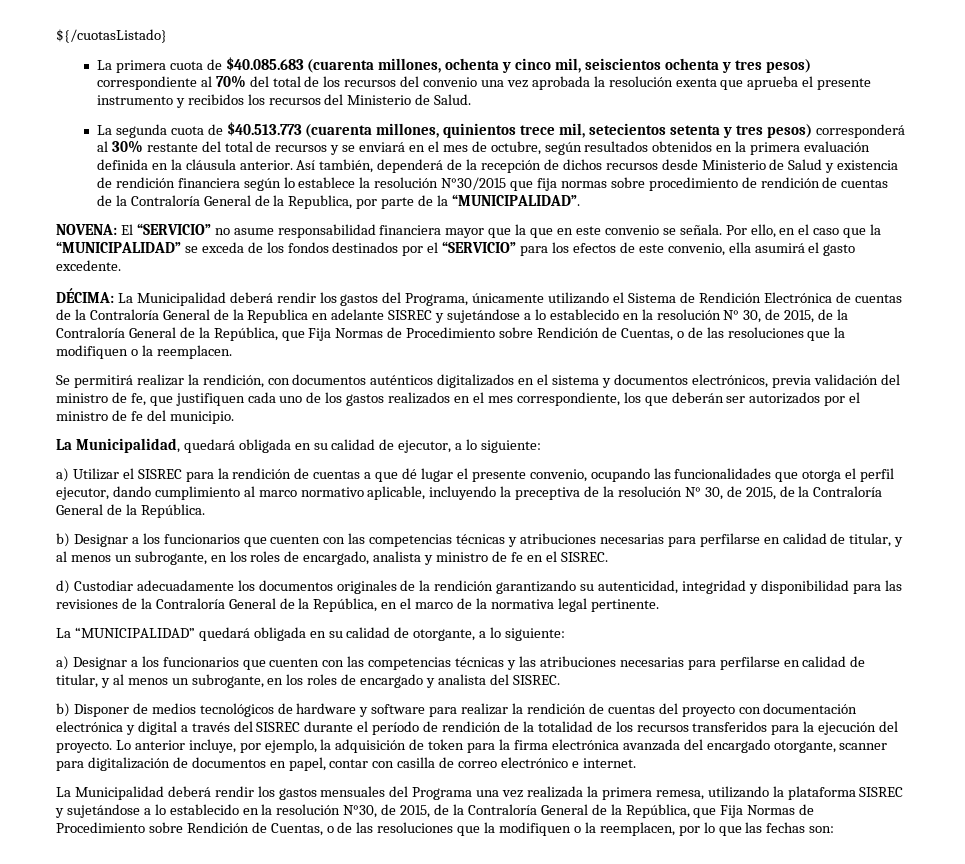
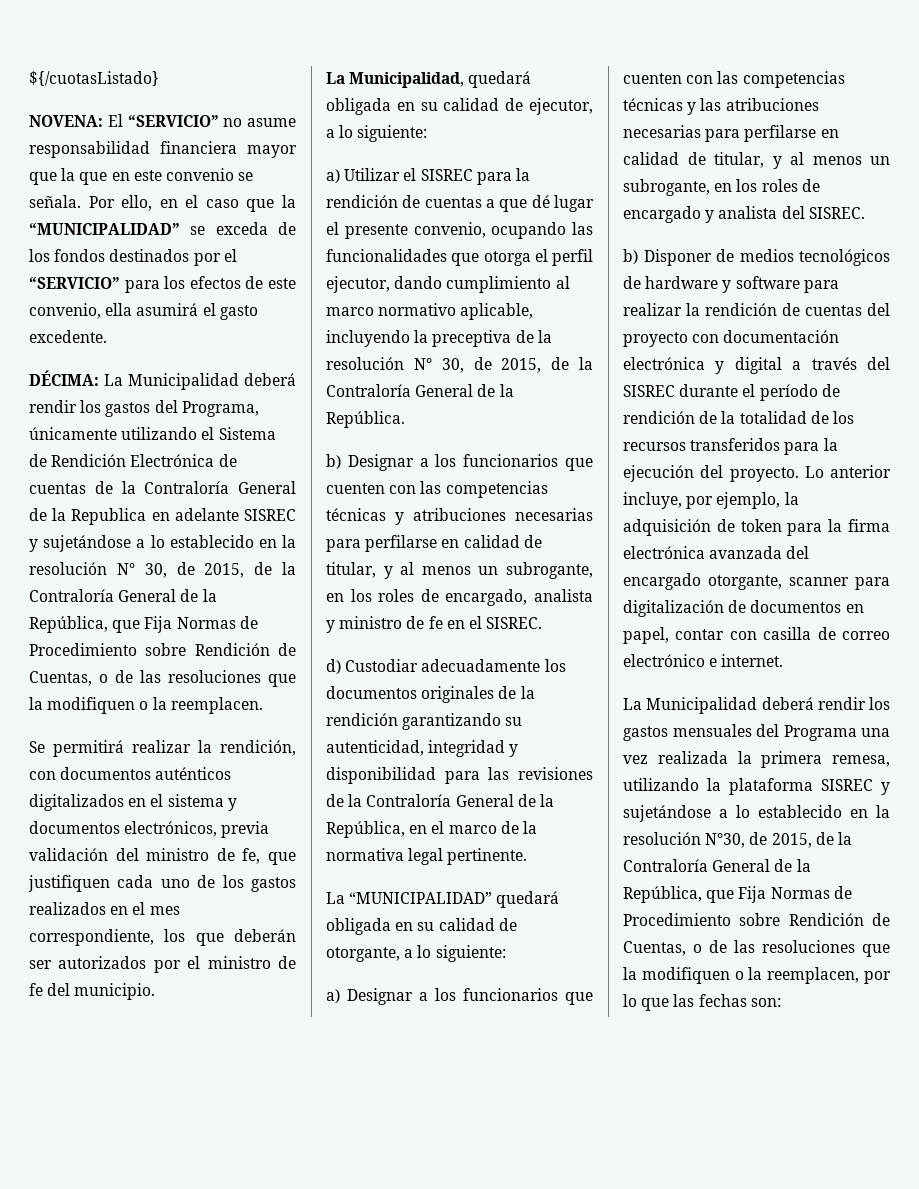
- La primera cuota de $40.085.683 (cuarenta millones, ochenta y cinco mil, seiscientos ochenta y tres pesos) correspondiente al 70% del total de los recursos del convenio una vez aprobada la resolución exenta que aprueba el presente instrumento y recibidos los recursos del Ministerio de Salud.
- La segunda cuota de $40.513.773 (cuarenta millones, quinientos trece mil, setecientos setenta y tres pesos) corresponderá al 30% restante del total de recursos y se enviará en el mes de octubre, según resultados obtenidos en la primera evaluación definida en la cláusula anterior. Así también, dependerá de la recepción de dichos recursos desde Ministerio de Salud y existencia de rendición financiera según lo establece la resolución N°30/2015 que fija normas sobre procedimiento de rendición de cuentas de la Contraloría General de la Republica, por parte de la “MUNICIPALIDAD”.

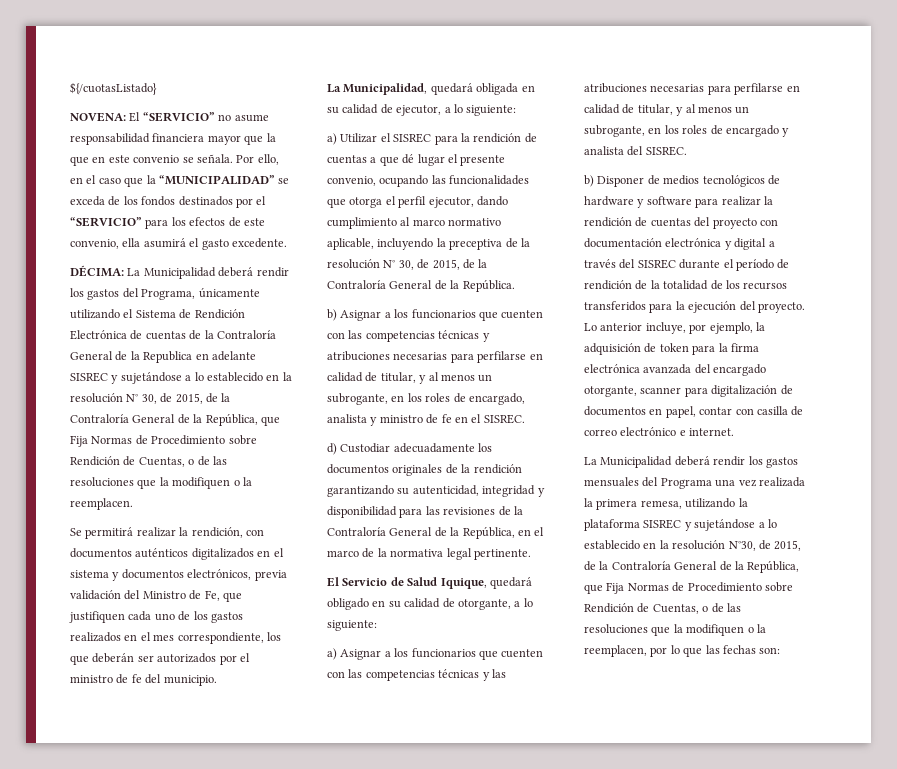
- Se permitirá realizar la rendición, con documentos auténticos digitalizados en el sistema y documentos electrónicos, previa validación del ministro de fe, que justifiquen cada uno de los gastos realizados en el mes correspondiente, los que deberán ser autorizados por el ministro de fe del municipio.
+ Se permitirá realizar la rendición, con documentos auténticos digitalizados en el sistema y documentos electrónicos, previa validación del Ministro de Fe, que justifiquen cada uno de los gastos realizados en el mes correspondiente, los que deberán ser autorizados por el ministro de fe del municipio.
- b) Designar a los funcionarios que cuenten con las competencias técnicas y atribuciones necesarias para perfilarse en calidad de titular, y al menos un subrogante, en los roles de encargado, analista y ministro de fe en el SISREC.
+ b) Asignar a los funcionarios que cuenten con las competencias técnicas y atribuciones necesarias para perfilarse en calidad de titular, y al menos un subrogante, en los roles de encargado, analista y ministro de fe en el SISREC.
- La “MUNICIPALIDAD” quedará obligada en su calidad de otorgante, a lo siguiente:
+ El Servicio de Salud Iquique, quedará obligado en su calidad de otorgante, a lo siguiente:
- a) Designar a los funcionarios que cuenten con las competencias técnicas y las atribuciones necesarias para perfilarse en calidad de titular, y al menos un subrogante, en los roles de encargado y analista del SISREC.
+ a) Asignar a los funcionarios que cuenten con las competencias técnicas y las atribuciones necesarias para perfilarse en calidad de titular, y al menos un subrogante, en los roles de encargado y analista del SISREC.

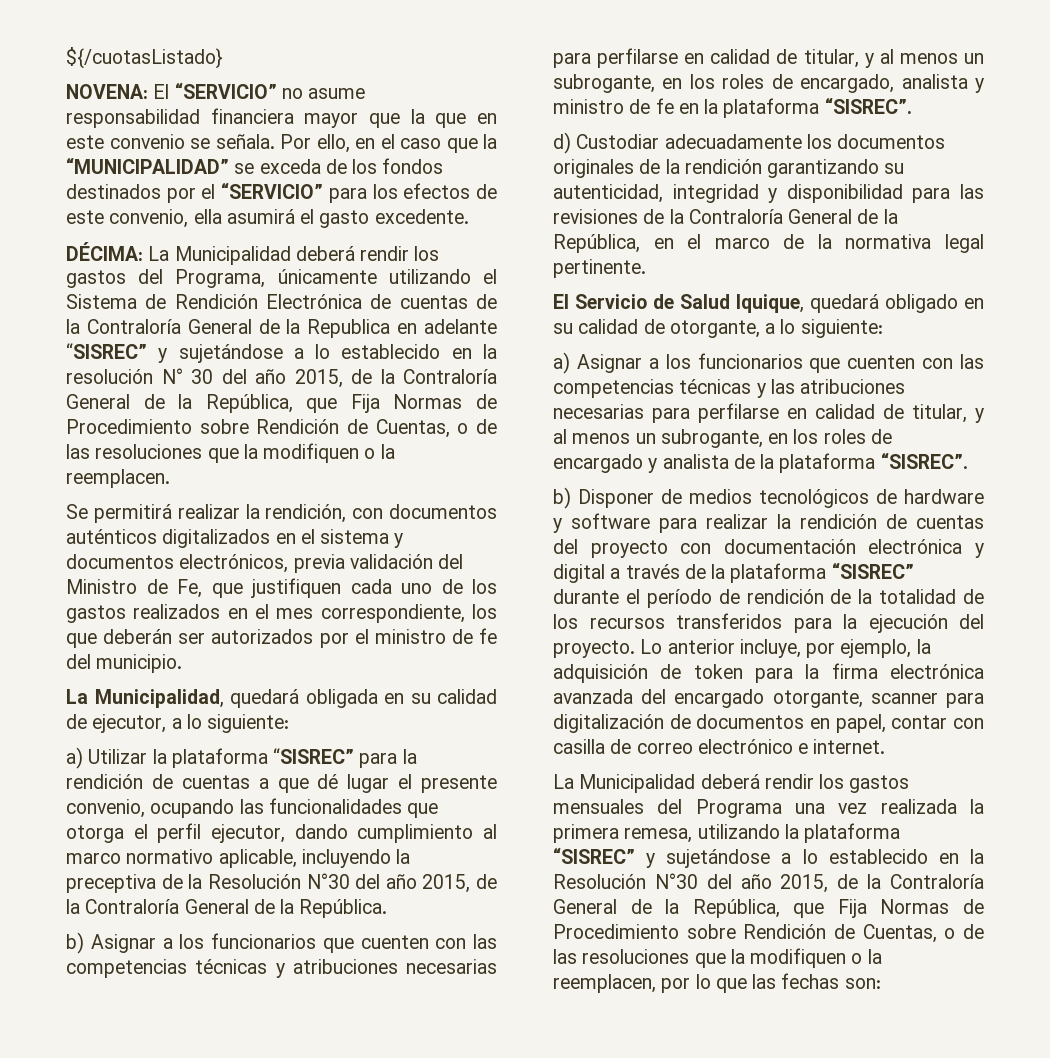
- La Municipalidad deberá rendir los gastos del Programa, únicamente utilizando el Sistema de Rendición Electrónica de cuentas de la Contraloría General de la Republica en adelante SISREC y sujetándose a lo establecido en la resolución N° 30, de 2015, de la Contraloría General de la República, que Fija Normas de Procedimiento sobre Rendición de Cuentas, o de las resoluciones que la modifiquen o la reemplacen.
+ La Municipalidad deberá rendir los gastos del Programa, únicamente utilizando el Sistema de Rendición Electrónica de cuentas de la Contraloría General de la Republica en adelante “SISREC” y sujetándose a lo establecido en la resolución N° 30 del año 2015, de la Contraloría General de la República, que Fija Normas de Procedimiento sobre Rendición de Cuentas, o de las resoluciones que la modifiquen o la reemplacen.
- a) Utilizar el SISREC para la rendición de cuentas a que dé lugar el presente convenio, ocupando las funcionalidades que otorga el perfil ejecutor, dando cumplimiento al marco normativo aplicable, incluyendo la preceptiva de la resolución N° 30, de 2015, de la Contraloría General de la República.
+ a) Utilizar la plataforma “SISREC” para la rendición de cuentas a que dé lugar el presente convenio, ocupando las funcionalidades que otorga el perfil ejecutor, dando cumplimiento al marco normativo aplicable, incluyendo la preceptiva de la Resolución N°30 del año 2015, de la Contraloría General de la República.
- b) Asignar a los funcionarios que cuenten con las competencias técnicas y atribuciones necesarias para perfilarse en calidad de titular, y al menos un subrogante, en los roles de encargado, analista y ministro de fe en el SISREC.
+ b) Asignar a los funcionarios que cuenten con las competencias técnicas y atribuciones necesarias para perfilarse en calidad de titular, y al menos un subrogante, en los roles de encargado, analista y ministro de fe en la plataforma “SISREC”.
- a) Asignar a los funcionarios que cuenten con las competencias técnicas y las atribuciones necesarias para perfilarse en calidad de titular, y al menos un subrogante, en los roles de encargado y analista del SISREC.
+ a) Asignar a los funcionarios que cuenten con las competencias técnicas y las atribuciones necesarias para perfilarse en calidad de titular, y al menos un subrogante, en los roles de encargado y analista de la plataforma “SISREC”.
- b) Disponer de medios tecnológicos de hardware y software para realizar la rendición de cuentas del proyecto con documentación electrónica y digital a través del SISREC durante el período de rendición de la totalidad de los recursos transferidos para la ejecución del proyecto.
+ b) Disponer de medios tecnológicos de hardware y software para realizar la rendición de cuentas del proyecto con documentación electrónica y digital a través de la plataforma “SISREC” durante el período de rendición de la totalidad de los recursos transferidos para la ejecución del proyecto.
- La Municipalidad deberá rendir los gastos mensuales del Programa una vez realizada la primera remesa, utilizando la plataforma SISREC y sujetándose a lo establecido en la resolución N°30, de 2015, de la Contraloría General de la República, que Fija Normas de Procedimiento sobre Rendición de Cuentas, o de las resoluciones que la modifiquen o la reemplacen, por lo que las fechas son:
+ La Municipalidad deberá rendir los gastos mensuales del Programa una vez realizada la primera remesa, utilizando la plataforma “SISREC” y sujetándose a lo establecido en la Resolución N°30 del año 2015, de la Contraloría General de la República, que Fija Normas de Procedimiento sobre Rendición de Cuentas, o de las resoluciones que la modifiquen o la reemplacen, por lo que las fechas son:

